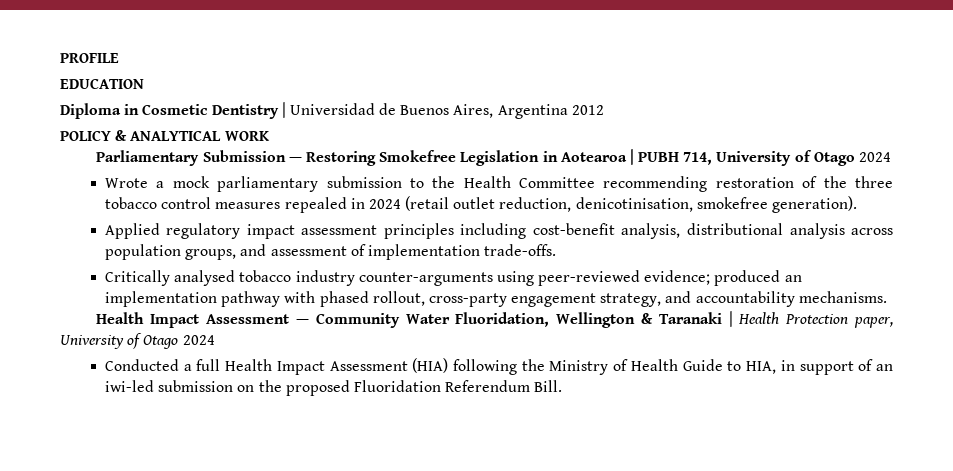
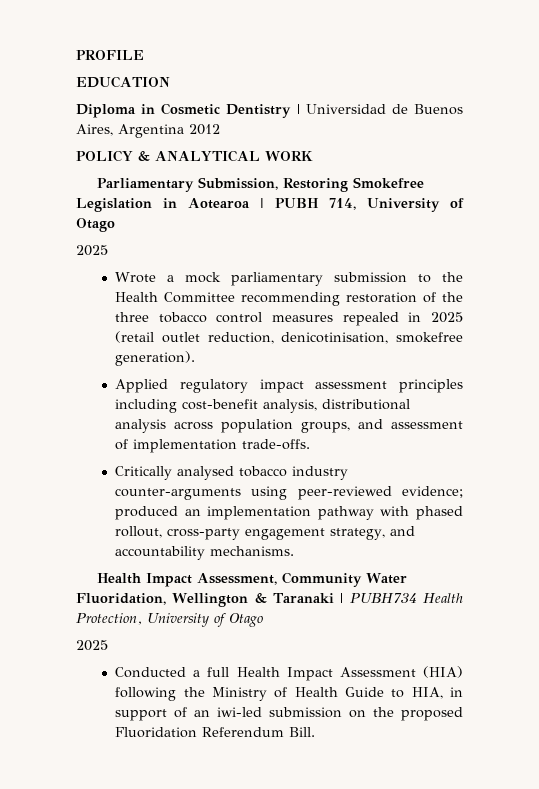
- Parliamentary Submission — Restoring Smokefree Legislation in Aotearoa | PUBH 714, University of Otago 2024
+ Parliamentary Submission, Restoring Smokefree Legislation in Aotearoa | PUBH 714, University of Otago
+ 2025
- Wrote a mock parliamentary submission to the Health Committee recommending restoration of the three tobacco control measures repealed in 2024 (retail outlet reduction, denicotinisation, smokefree generation).
+ Wrote a mock parliamentary submission to the Health Committee recommending restoration of the three tobacco control measures repealed in 2025 (retail outlet reduction, denicotinisation, smokefree generation).
- Health Impact Assessment — Community Water Fluoridation, Wellington & Taranaki | Health Protection paper, University of Otago 2024
+ Health Impact Assessment, Community Water Fluoridation, Wellington & Taranaki | PUBH734 Health Protection, University of Otago
+ 2025

